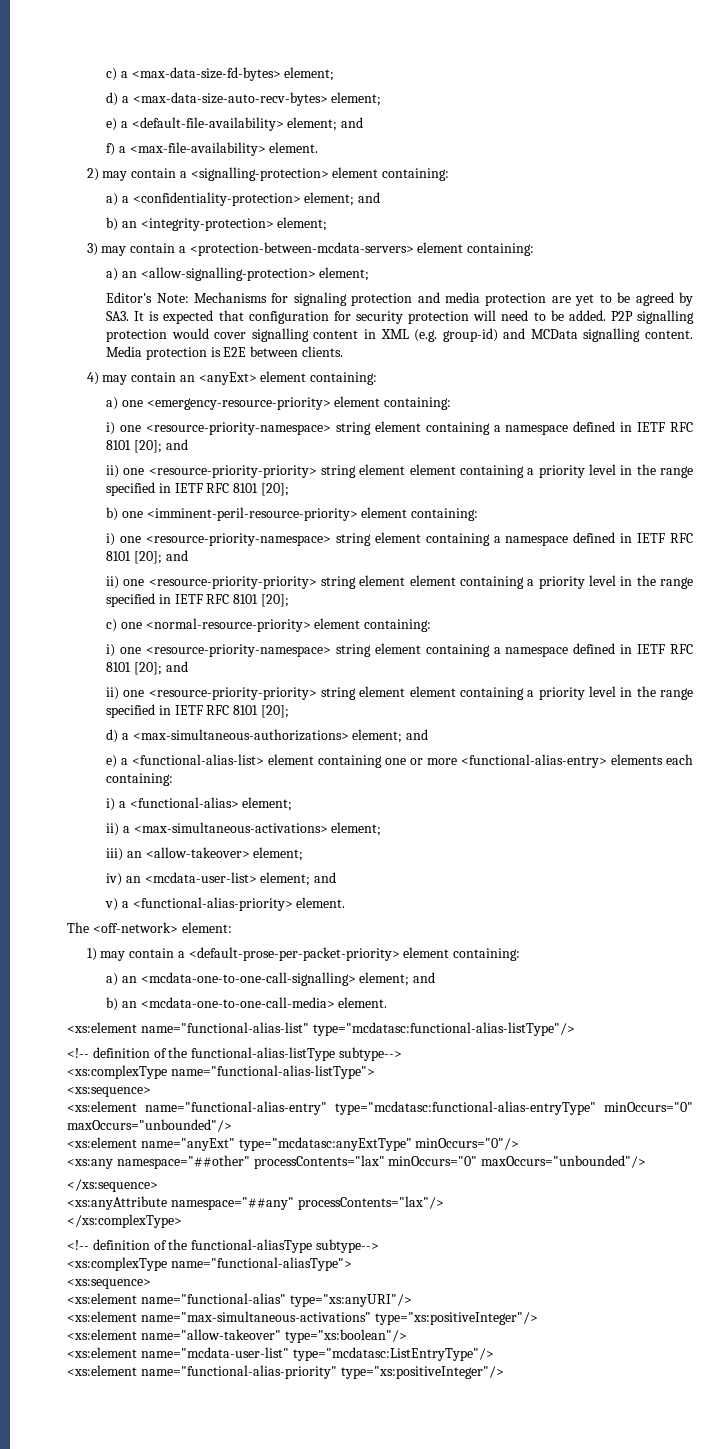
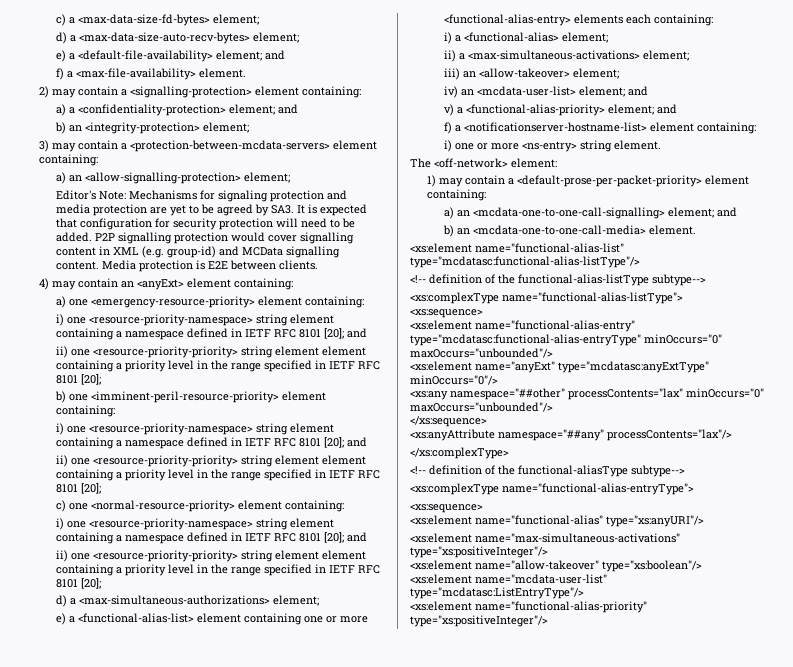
- d) a <max-simultaneous-authorizations> element; and
+ d) a <max-simultaneous-authorizations> element;
- v) a <functional-alias-priority> element.
+ v) a <functional-alias-priority> element; and
+ f) a <notificationserver-hostname-list> element containing:
+ i) one or more <ns-entry> string element.
- <xs:complexType name="functional-aliasType">
+ <xs:complexType name="functional-alias-entryType">

